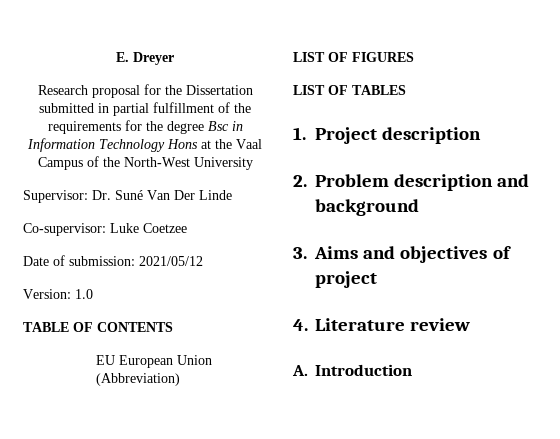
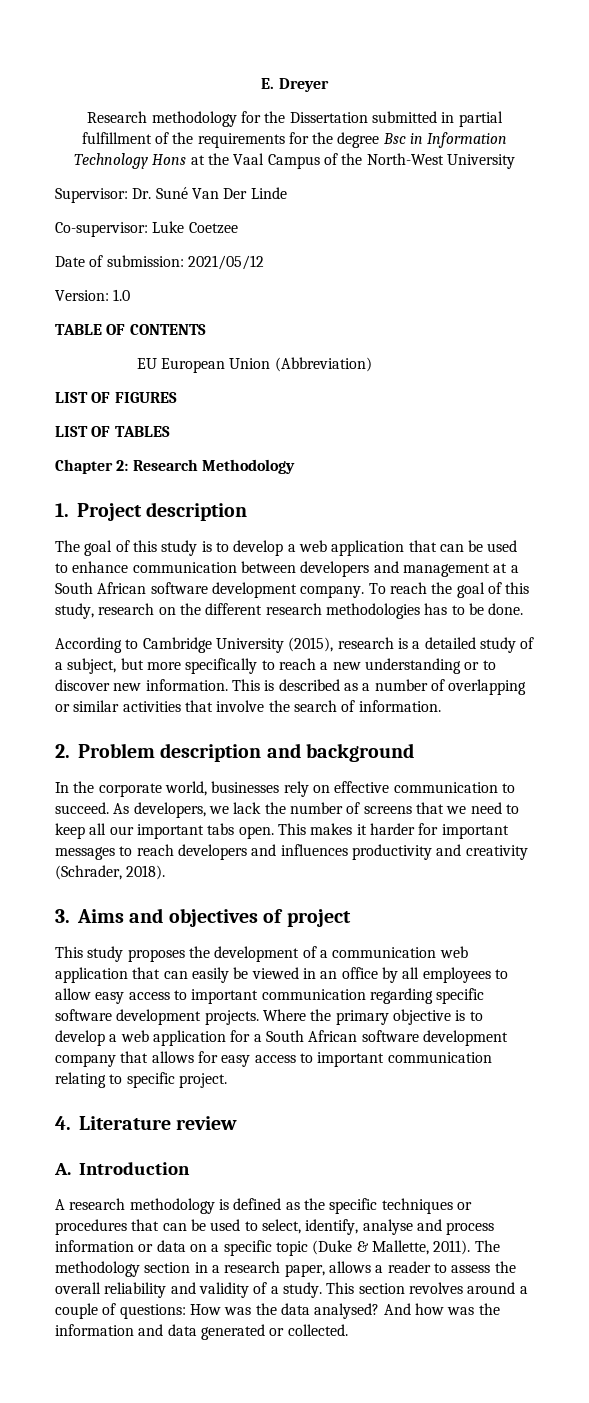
- Research proposal for the Dissertation submitted in partial fulfillment of the requirements for the degree Bsc in Information Technology Hons at the Vaal Campus of the North-West University
+ Research methodology for the Dissertation submitted in partial fulfillment of the requirements for the degree Bsc in Information Technology Hons at the Vaal Campus of the North-West University
+ Chapter 2: Research Methodology
+ The goal of this study is to develop a web application that can be used to enhance communication between developers and management at a South African software development company. To reach the goal of this study, research on the different research methodologies has to be done.
+ According to Cambridge University (2015), research is a detailed study of a subject, but more specifically to reach a new understanding or to discover new information. This is described as a number of overlapping or similar activities that involve the search of information.
+ In the corporate world, businesses rely on effective communication to succeed. As developers, we lack the number of screens that we need to keep all our important tabs open. This makes it harder for important messages to reach developers and influences productivity and creativity (Schrader, 2018).
+ This study proposes the development of a communication web application that can easily be viewed in an office by all employees to allow easy access to important communication regarding specific software development projects. Where the primary objective is to develop a web application for a South African software development company that allows for easy access to important communication relating to specific project.
+ A research methodology is defined as the specific techniques or procedures that can be used to select, identify, analyse and process information or data on a specific topic (Duke & Mallette, 2011). The methodology section in a research paper, allows a reader to assess the overall reliability and validity of a study. This section revolves around a couple of questions: How was the data analysed? And how was the information and data generated or collected.

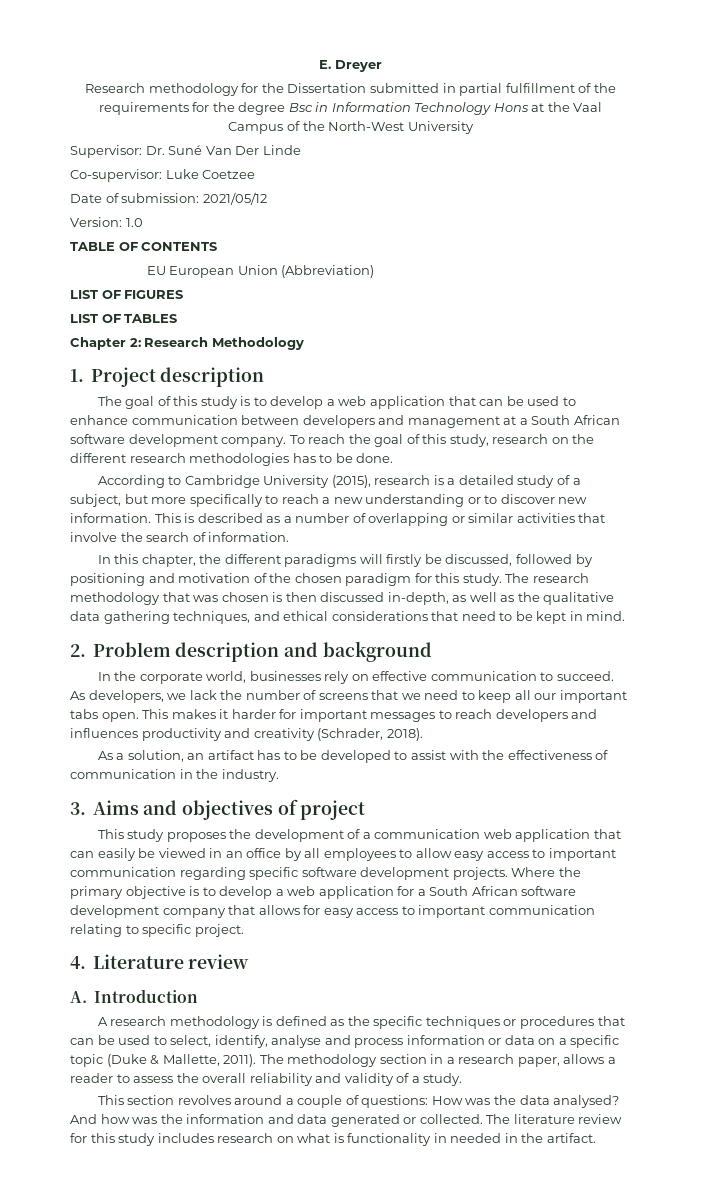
+ In this chapter, the different paradigms will firstly be discussed, followed by positioning and motivation of the chosen paradigm for this study. The research methodology that was chosen is then discussed in-depth, as well as the qualitative data gathering techniques, and ethical considerations that need to be kept in mind.
+ As a solution, an artifact has to be developed to assist with the effectiveness of communication in the industry.
- The methodology section in a research paper, allows a reader to assess the overall reliability and validity of a study. This section revolves around a couple of questions: How was the data analysed?
+ The methodology section in a research paper, allows a reader to assess the overall reliability and validity of a study.
+ This section revolves around a couple of questions: How was the data analysed?
+ The literature review for this study includes research on what is functionality in needed in the artifact.

